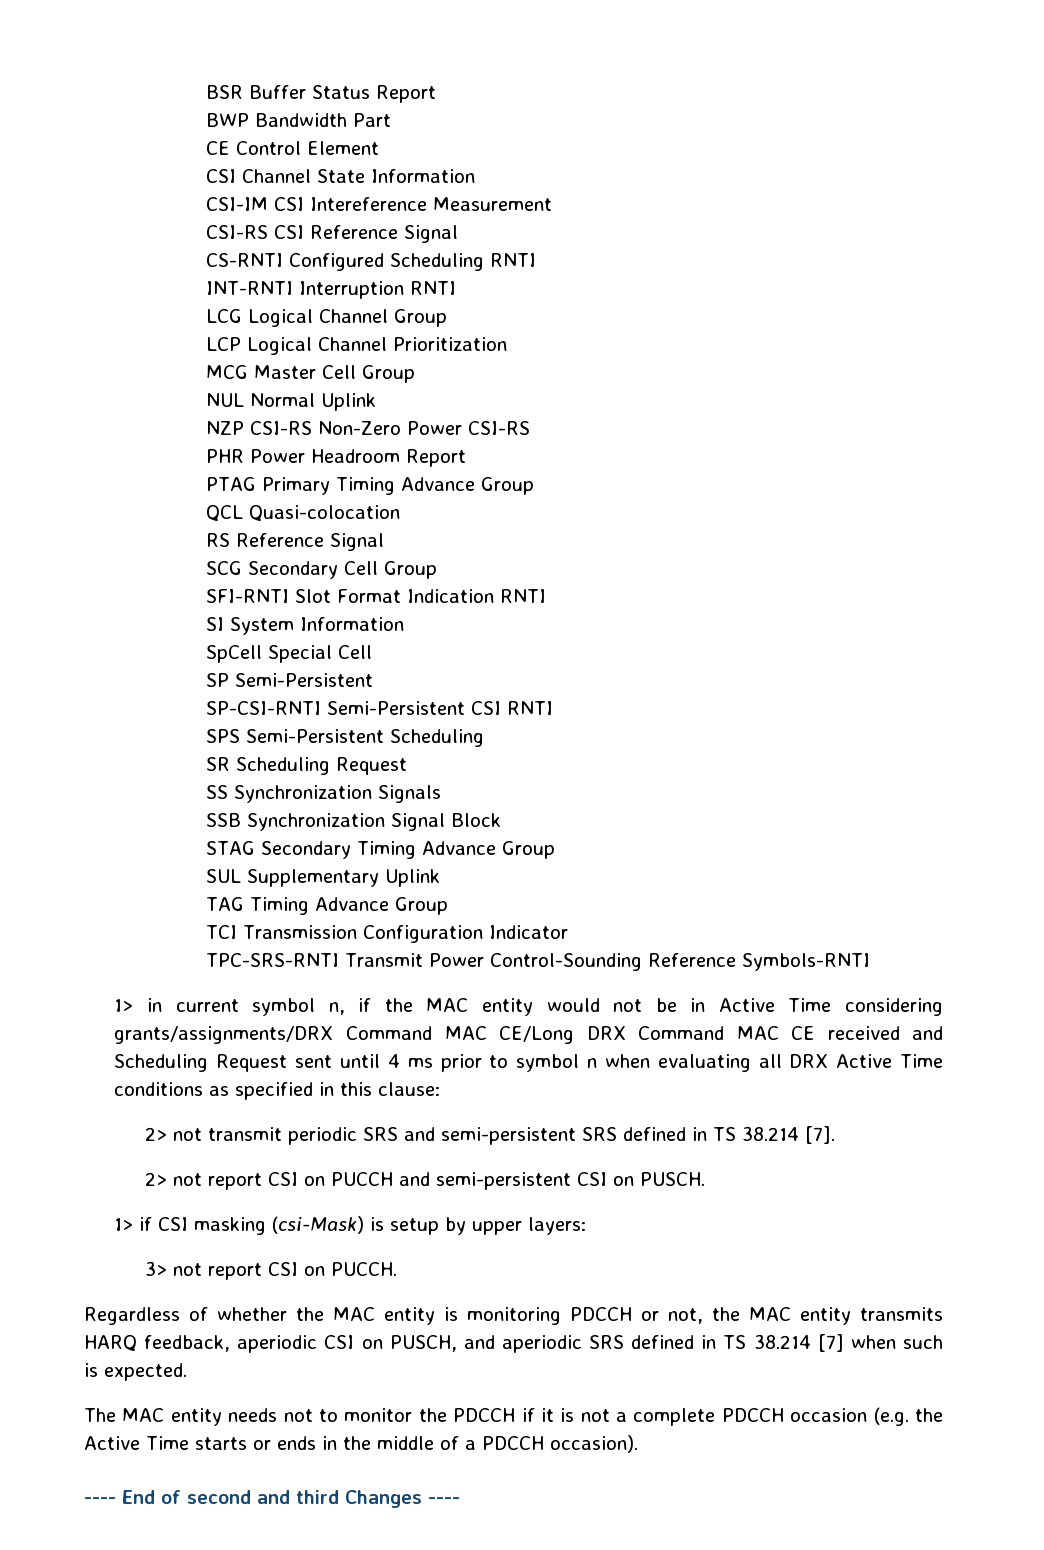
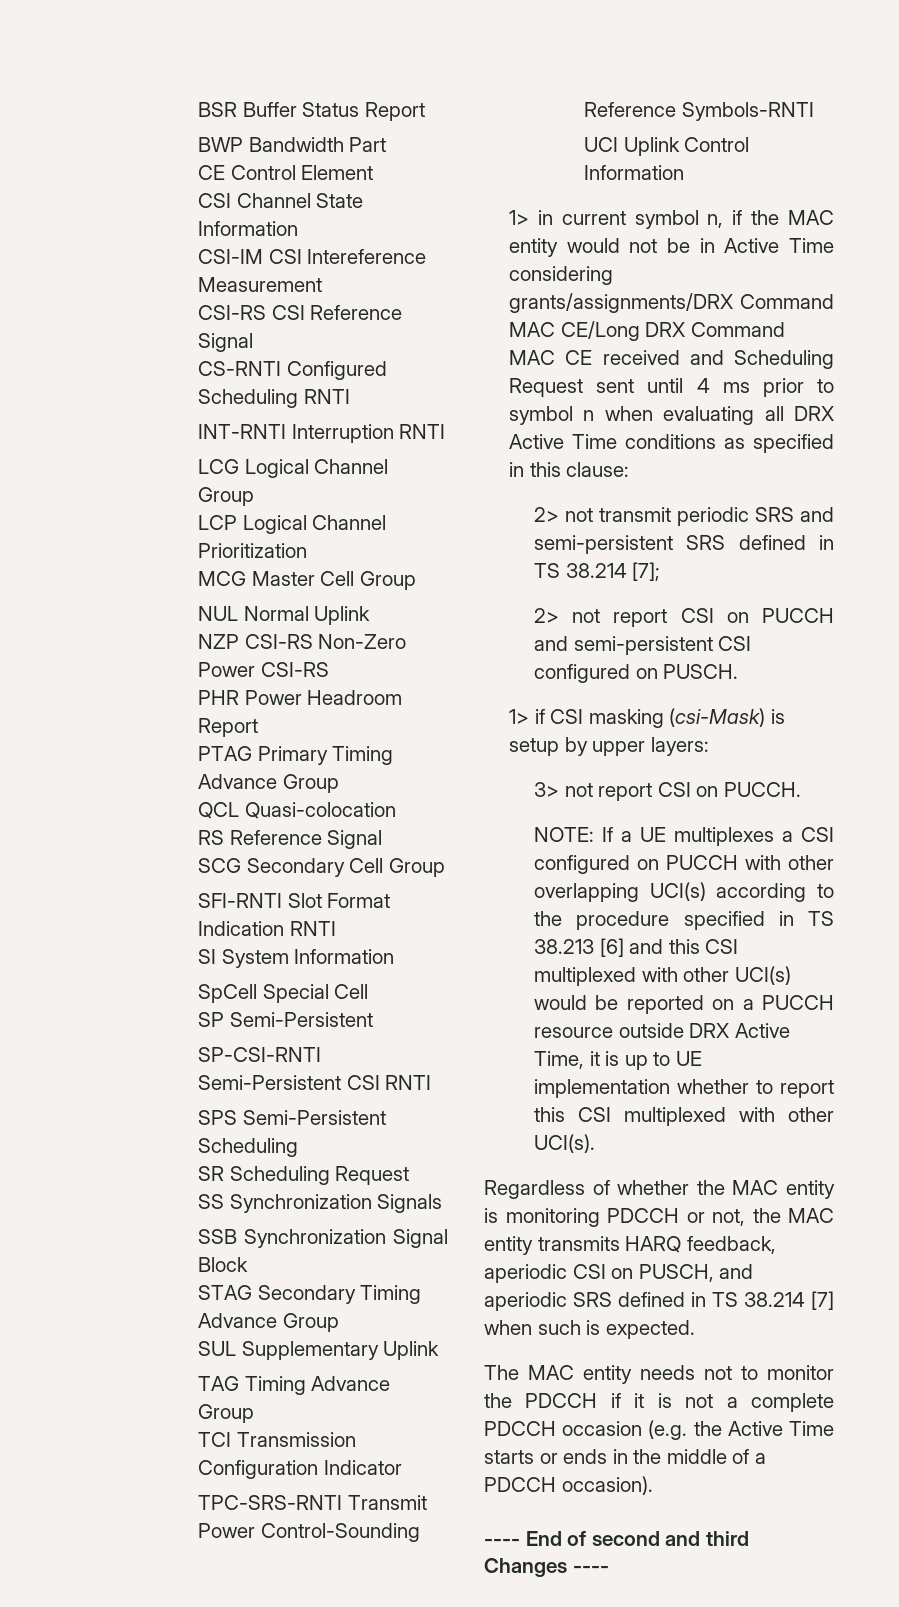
+ UCI Uplink Control Information
- 2> not transmit periodic SRS and semi-persistent SRS defined in TS 38.214 [7].
+ 2> not transmit periodic SRS and semi-persistent SRS defined in TS 38.214 [7];
- 2> not report CSI on PUCCH and semi-persistent CSI on PUSCH.
+ 2> not report CSI on PUCCH and semi-persistent CSI configured on PUSCH.
+ NOTE: If a UE multiplexes a CSI configured on PUCCH with other overlapping UCI(s) according to the procedure specified in TS 38.213 [6] and this CSI multiplexed with other UCI(s) would be reported on a PUCCH resource outside DRX Active Time, it is up to UE implementation whether to report this CSI multiplexed with other UCI(s).

